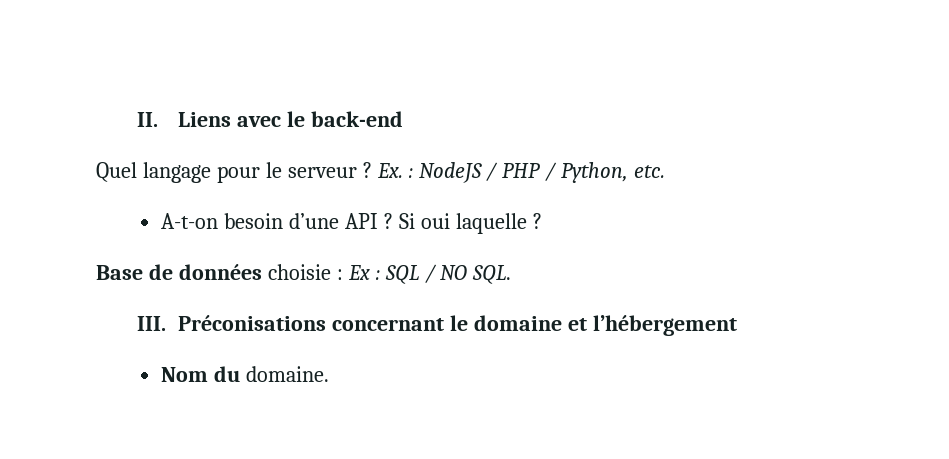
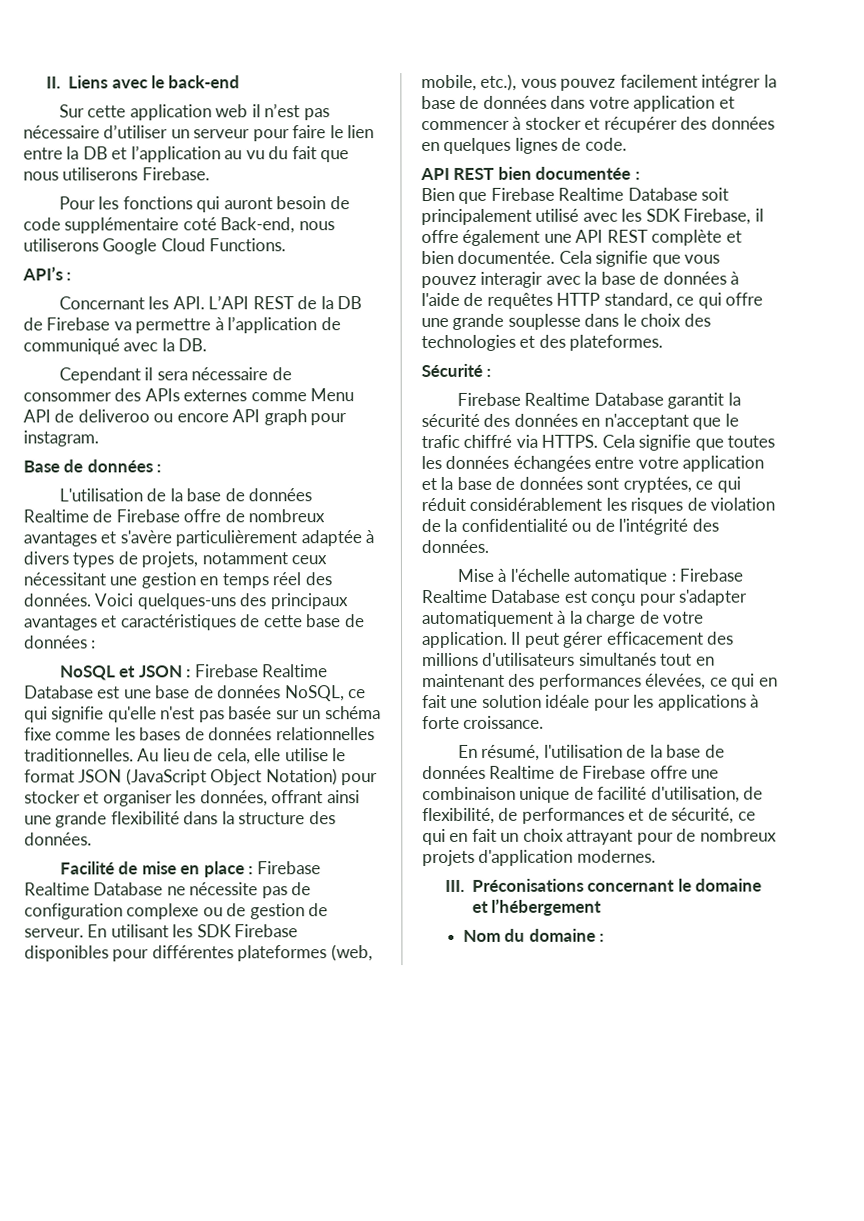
- Quel langage pour le serveur ? Ex. : NodeJS / PHP / Python, etc.
- A-t-on besoin d’une API ? Si oui laquelle ?
+ Sur cette application web il n’est pas nécessaire d’utiliser un serveur pour faire le lien entre la DB et l’application au vu du fait que nous utiliserons Firebase.
+ Pour les fonctions qui auront besoin de code supplémentaire coté Back-end, nous utiliserons Google Cloud Functions.
+ API’s :
+ Concernant les API. L’API REST de la DB de Firebase va permettre à l’application de communiqué avec la DB.
+ Cependant il sera nécessaire de consommer des APIs externes comme Menu API de deliveroo ou encore API graph pour instagram.
- Base de données choisie : Ex : SQL / NO SQL.
+ Base de données :
+ L'utilisation de la base de données Realtime de Firebase offre de nombreux avantages et s'avère particulièrement adaptée à divers types de projets, notamment ceux nécessitant une gestion en temps réel des données. Voici quelques-uns des principaux avantages et caractéristiques de cette base de données :
+ NoSQL et JSON : Firebase Realtime Database est une base de données NoSQL, ce qui signifie qu'elle n'est pas basée sur un schéma fixe comme les bases de données relationnelles traditionnelles. Au lieu de cela, elle utilise le format JSON (JavaScript Object Notation) pour stocker et organiser les données, offrant ainsi une grande flexibilité dans la structure des données.
+ Facilité de mise en place : Firebase Realtime Database ne nécessite pas de configuration complexe ou de gestion de serveur. En utilisant les SDK Firebase disponibles pour différentes plateformes (web, mobile, etc.), vous pouvez facilement intégrer la base de données dans votre application et commencer à stocker et récupérer des données en quelques lignes de code.
+ API REST bien documentée :
+ Bien que Firebase Realtime Database soit principalement utilisé avec les SDK Firebase, il offre également une API REST complète et bien documentée. Cela signifie que vous pouvez interagir avec la base de données à l'aide de requêtes HTTP standard, ce qui offre une grande souplesse dans le choix des technologies et des plateformes.
+ Sécurité :
+ Firebase Realtime Database garantit la sécurité des données en n'acceptant que le trafic chiffré via HTTPS. Cela signifie que toutes les données échangées entre votre application et la base de données sont cryptées, ce qui réduit considérablement les risques de violation de la confidentialité ou de l'intégrité des données.
+ Mise à l'échelle automatique : Firebase Realtime Database est conçu pour s'adapter automatiquement à la charge de votre application. Il peut gérer efficacement des millions d'utilisateurs simultanés tout en maintenant des performances élevées, ce qui en fait une solution idéale pour les applications à forte croissance.
+ En résumé, l'utilisation de la base de données Realtime de Firebase offre une combinaison unique de facilité d'utilisation, de flexibilité, de performances et de sécurité, ce qui en fait un choix attrayant pour de nombreux projets d'application modernes.
- Nom du domaine.
+ Nom du domaine :

